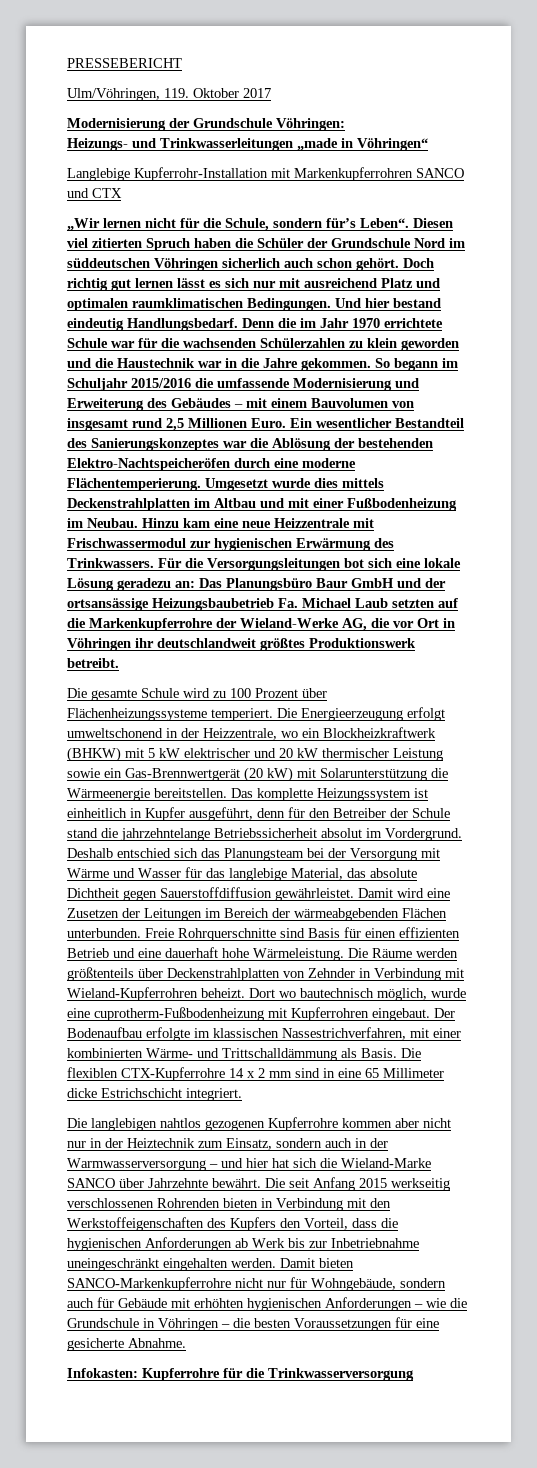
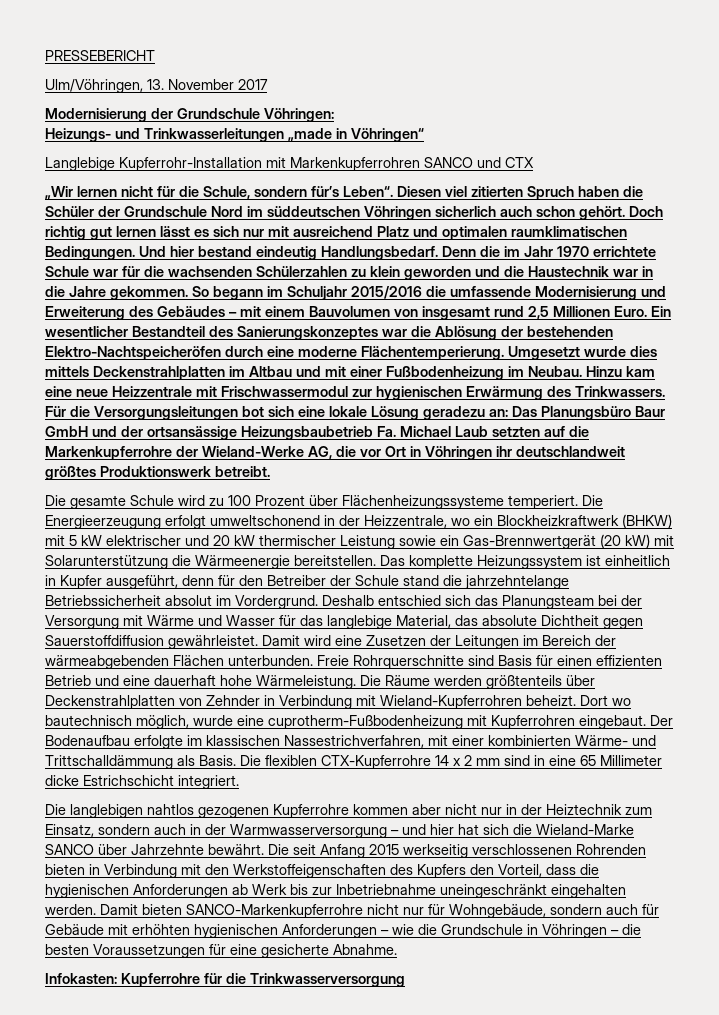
- Ulm/Vöhringen, 119. Oktober 2017
+ Ulm/Vöhringen, 13. November 2017

